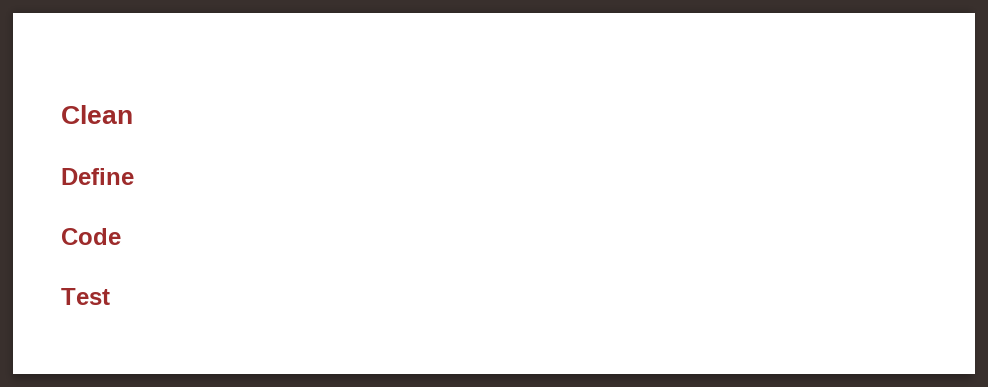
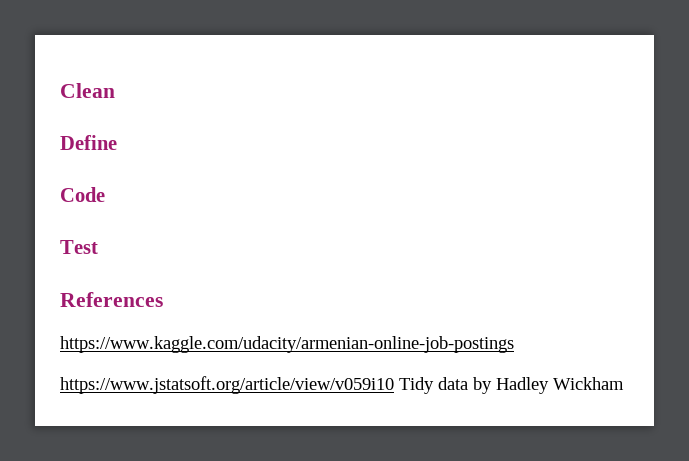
+ References
+ https://www.kaggle.com/udacity/armenian-online-job-postings
+ https://www.jstatsoft.org/article/view/v059i10 Tidy data by Hadley Wickham

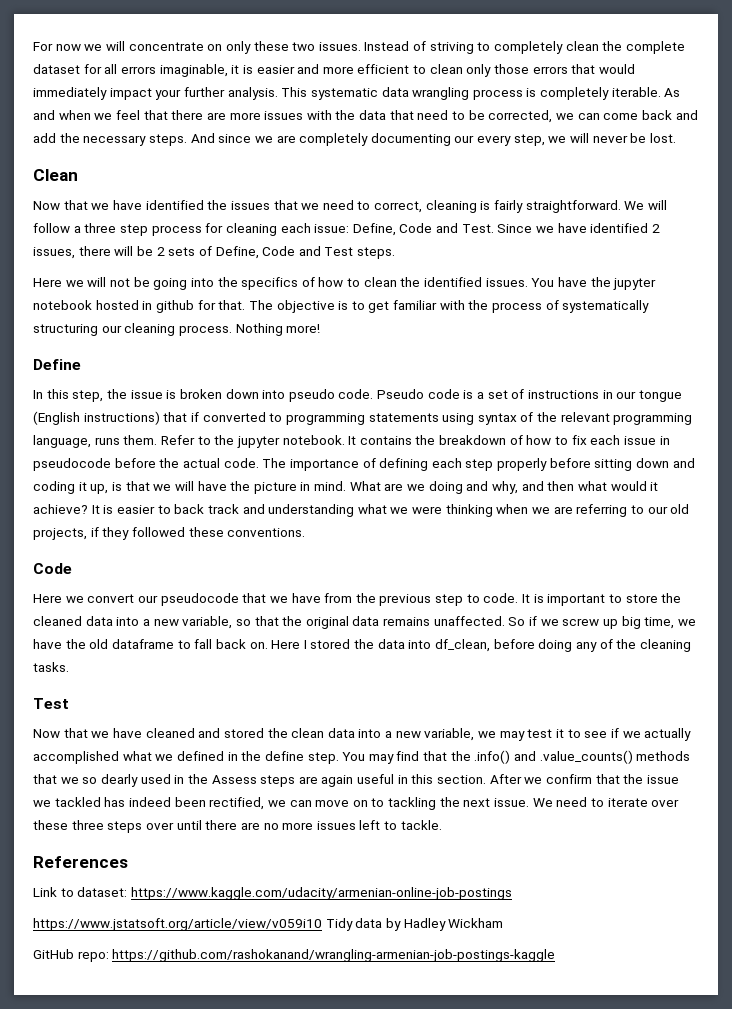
+ For now we will concentrate on only these two issues. Instead of striving to completely clean the complete dataset for all errors imaginable, it is easier and more efficient to clean only those errors that would immediately impact your further analysis. This systematic data wrangling process is completely iterable. As and when we feel that there are more issues with the data that need to be corrected, we can come back and add the necessary steps. And since we are completely documenting our every step, we will never be lost.
  Clean
+ Now that we have identified the issues that we need to correct, cleaning is fairly straightforward. We will follow a three step process for cleaning each issue: Define, Code and Test. Since we have identified 2 issues, there will be 2 sets of Define, Code and Test steps.
+ Here we will not be going into the specifics of how to clean the identified issues. You have the jupyter notebook hosted in github for that. The objective is to get familiar with the process of systematically structuring our cleaning process. Nothing more!
  Define
+ In this step, the issue is broken down into pseudo code. Pseudo code is a set of instructions in our tongue (English instructions) that if converted to programming statements using syntax of the relevant programming language, runs them. Refer to the jupyter notebook. It contains the breakdown of how to fix each issue in pseudocode before the actual code. The importance of defining each step properly before sitting down and coding it up, is that we will have the picture in mind. What are we doing and why, and then what would it achieve? It is easier to back track and understanding what we were thinking when we are referring to our old projects, if they followed these conventions.
  Code
+ Here we convert our pseudocode that we have from the previous step to code. It is important to store the cleaned data into a new variable, so that the original data remains unaffected. So if we screw up big time, we have the old dataframe to fall back on. Here I stored the data into df_clean, before doing any of the cleaning tasks.
  Test
+ Now that we have cleaned and stored the clean data into a new variable, we may test it to see if we actually accomplished what we defined in the define step. You may find that the .info() and .value_counts() methods that we so dearly used in the Assess steps are again useful in this section. After we confirm that the issue we tackled has indeed been rectified, we can move on to tackling the next issue. We need to iterate over these three steps over until there are no more issues left to tackle.
  References
- https://www.kaggle.com/udacity/armenian-online-job-postings
+ Link to dataset: https://www.kaggle.com/udacity/armenian-online-job-postings
+ GitHub repo: https://github.com/rashokanand/wrangling-armenian-job-postings-kaggle

